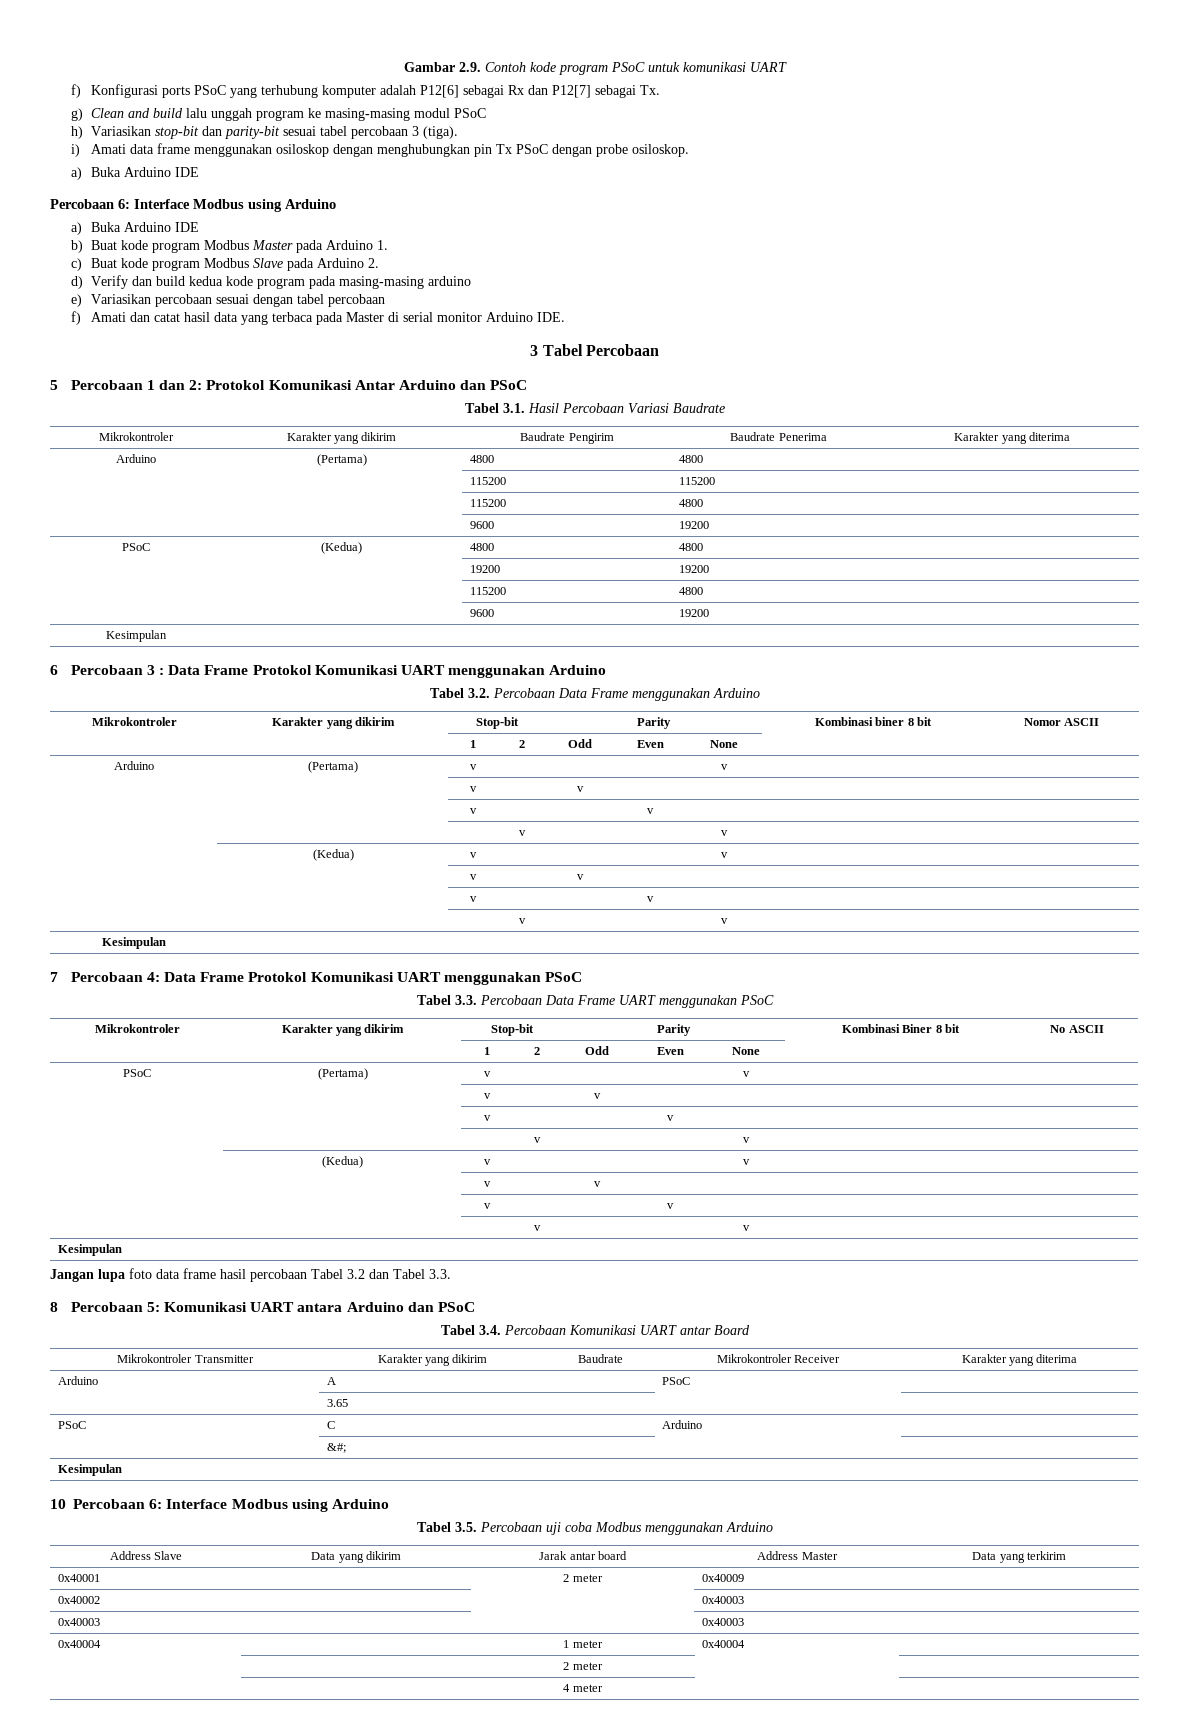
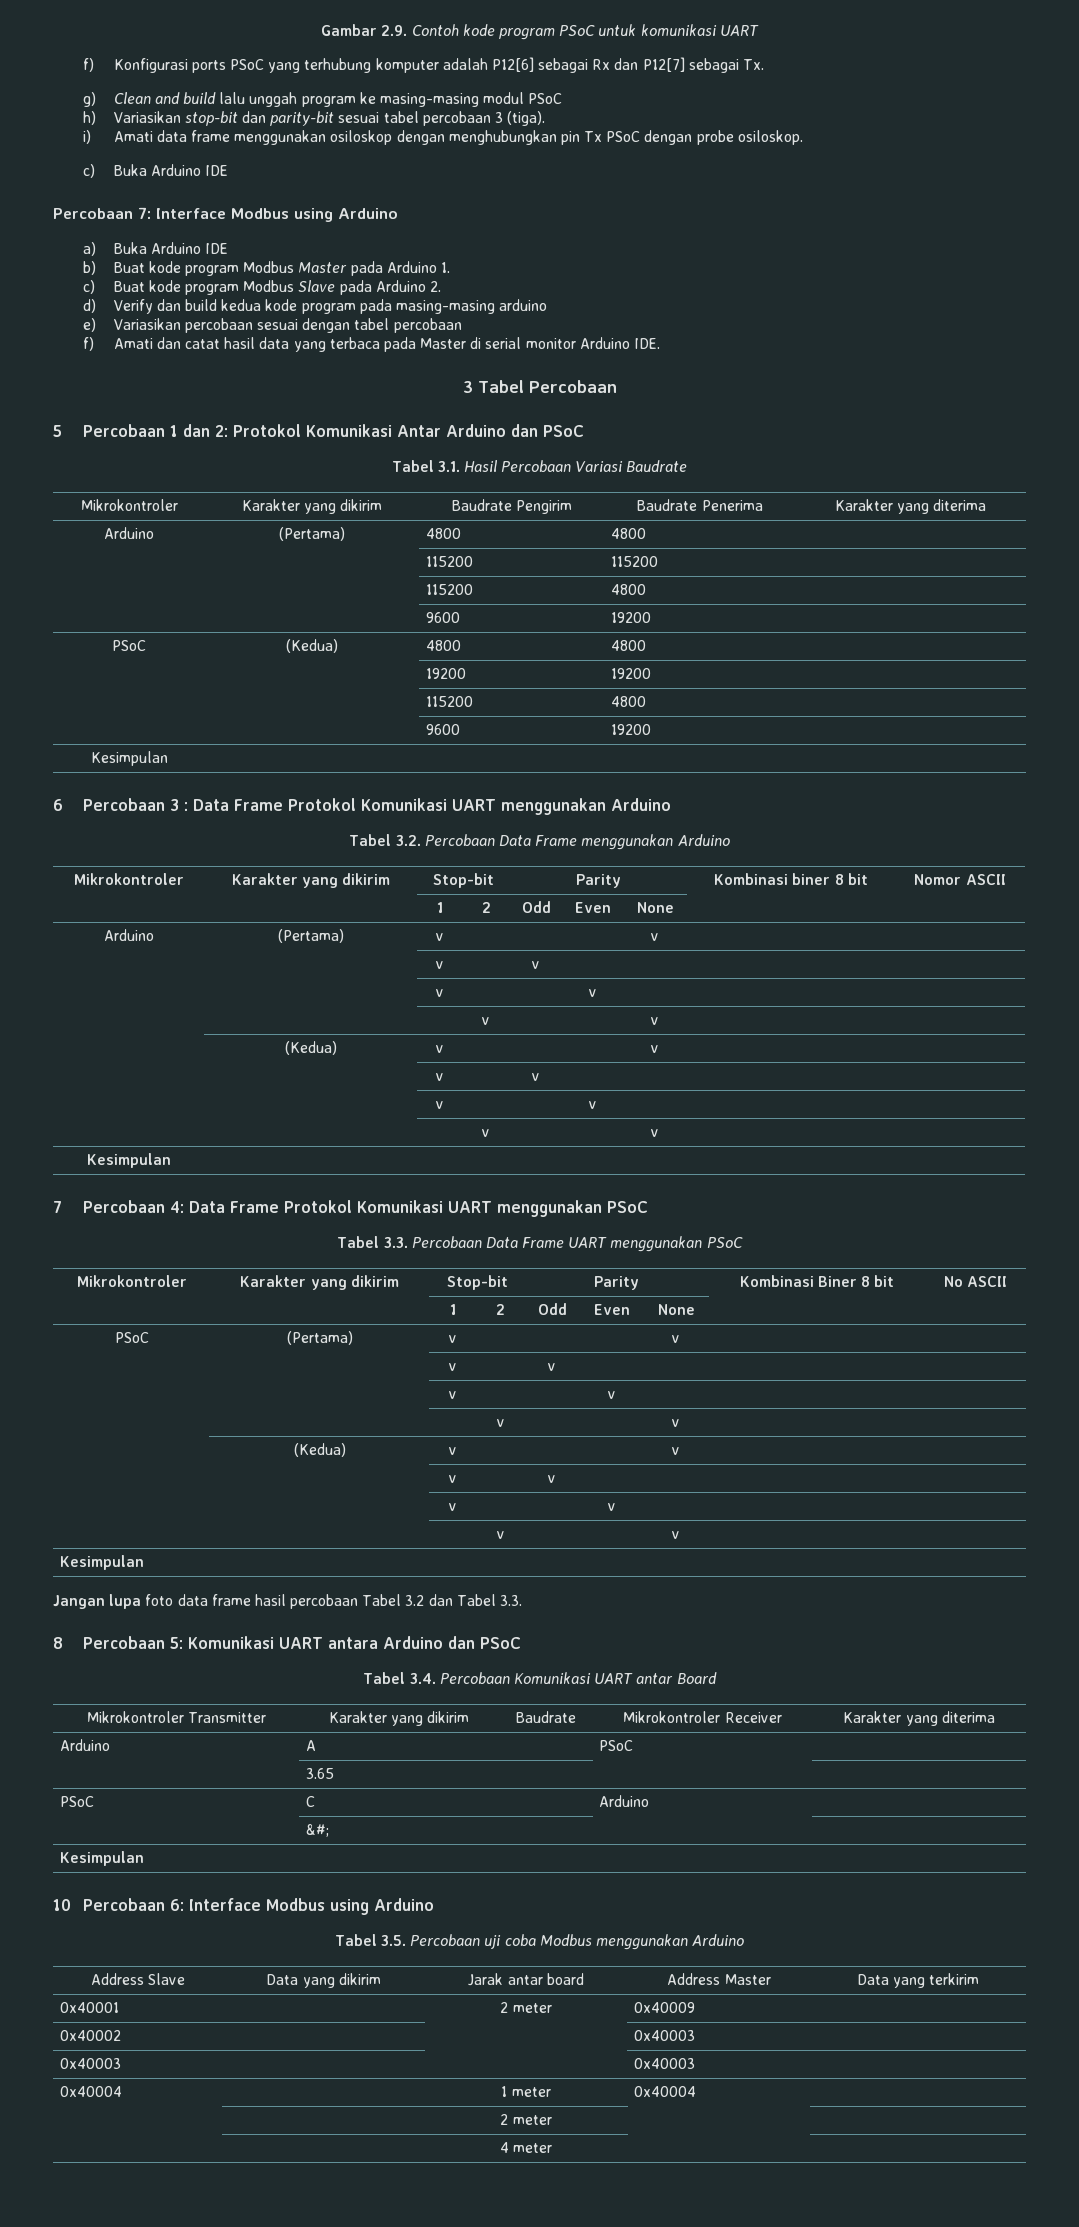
  i) Amati data frame menggunakan osiloskop dengan menghubungkan pin Tx PSoC dengan probe osiloskop.
- a) Buka Arduino IDE
- Percobaan 6: Interface Modbus using Arduino
+ c) Buka Arduino IDE
+ Percobaan 7: Interface Modbus using Arduino

